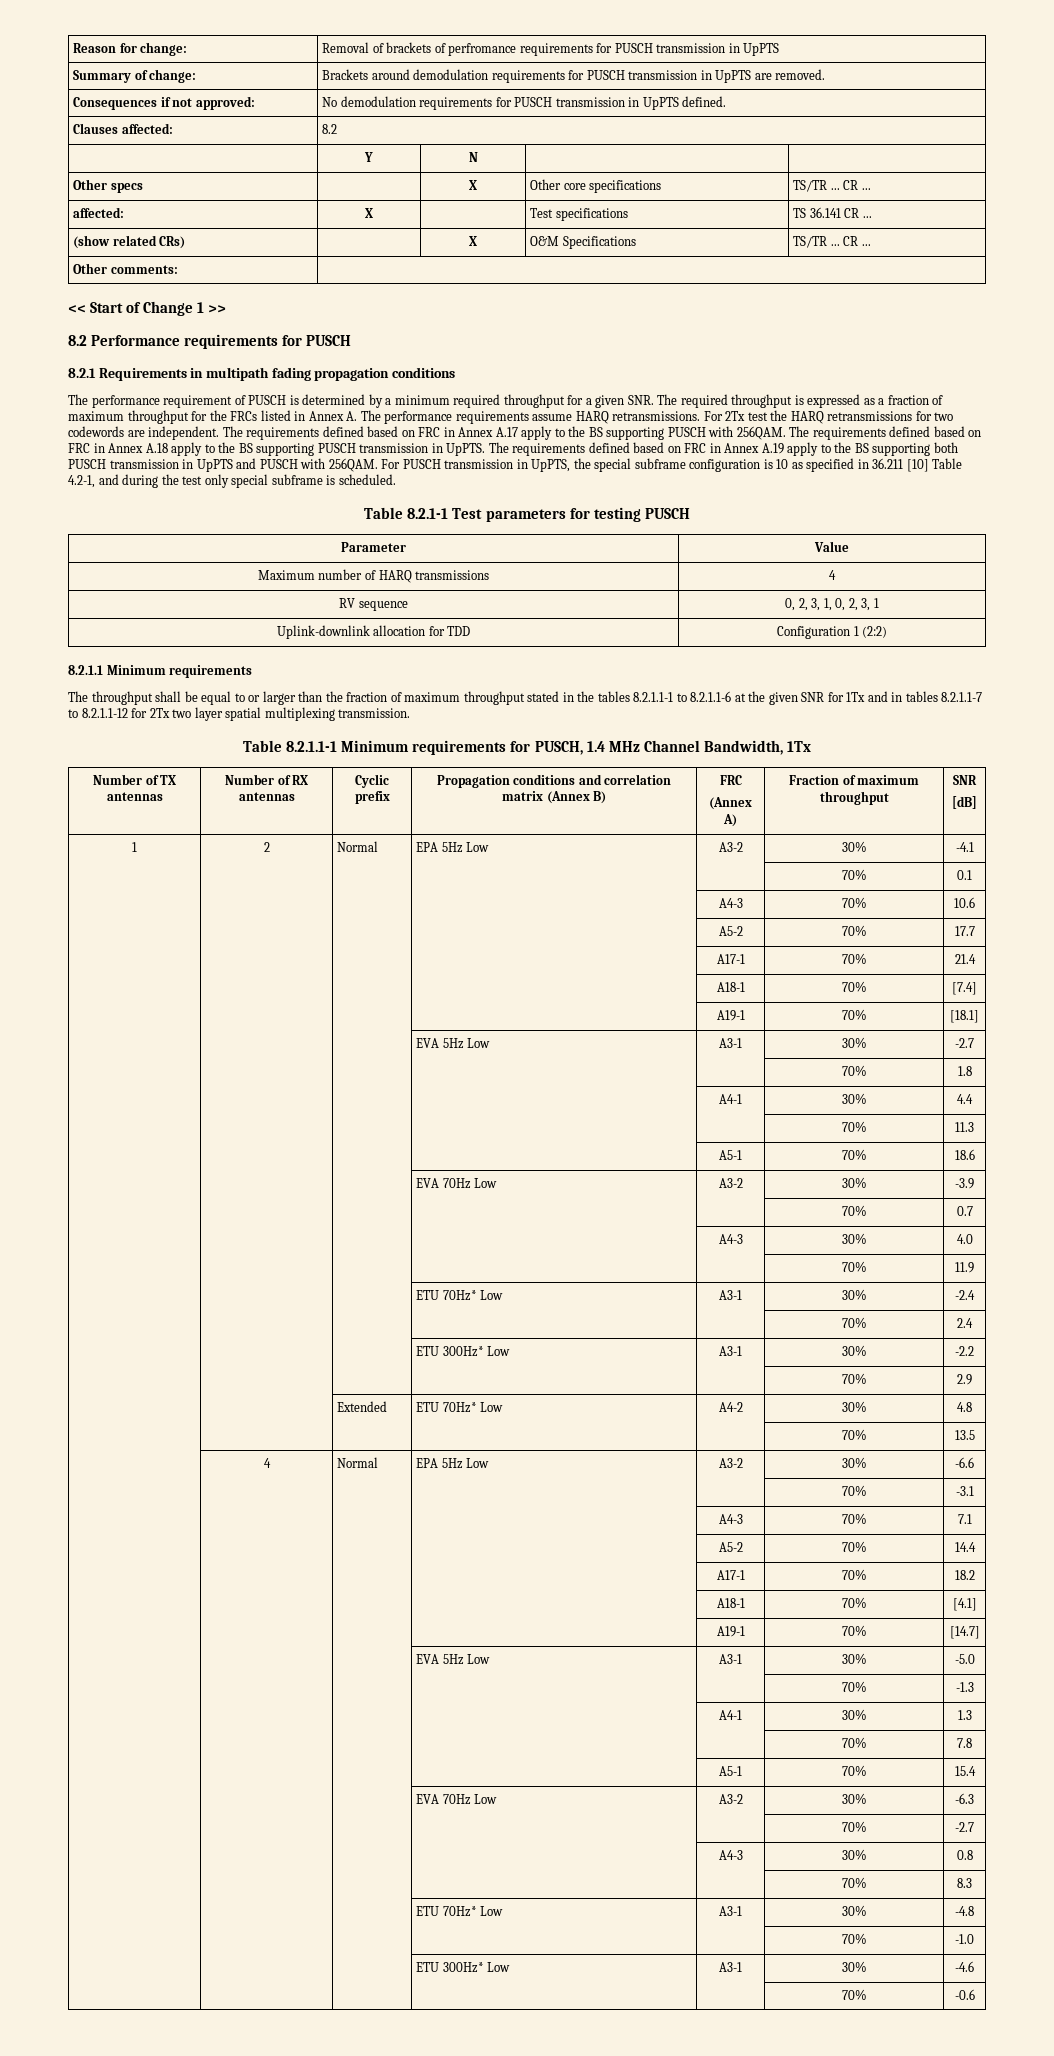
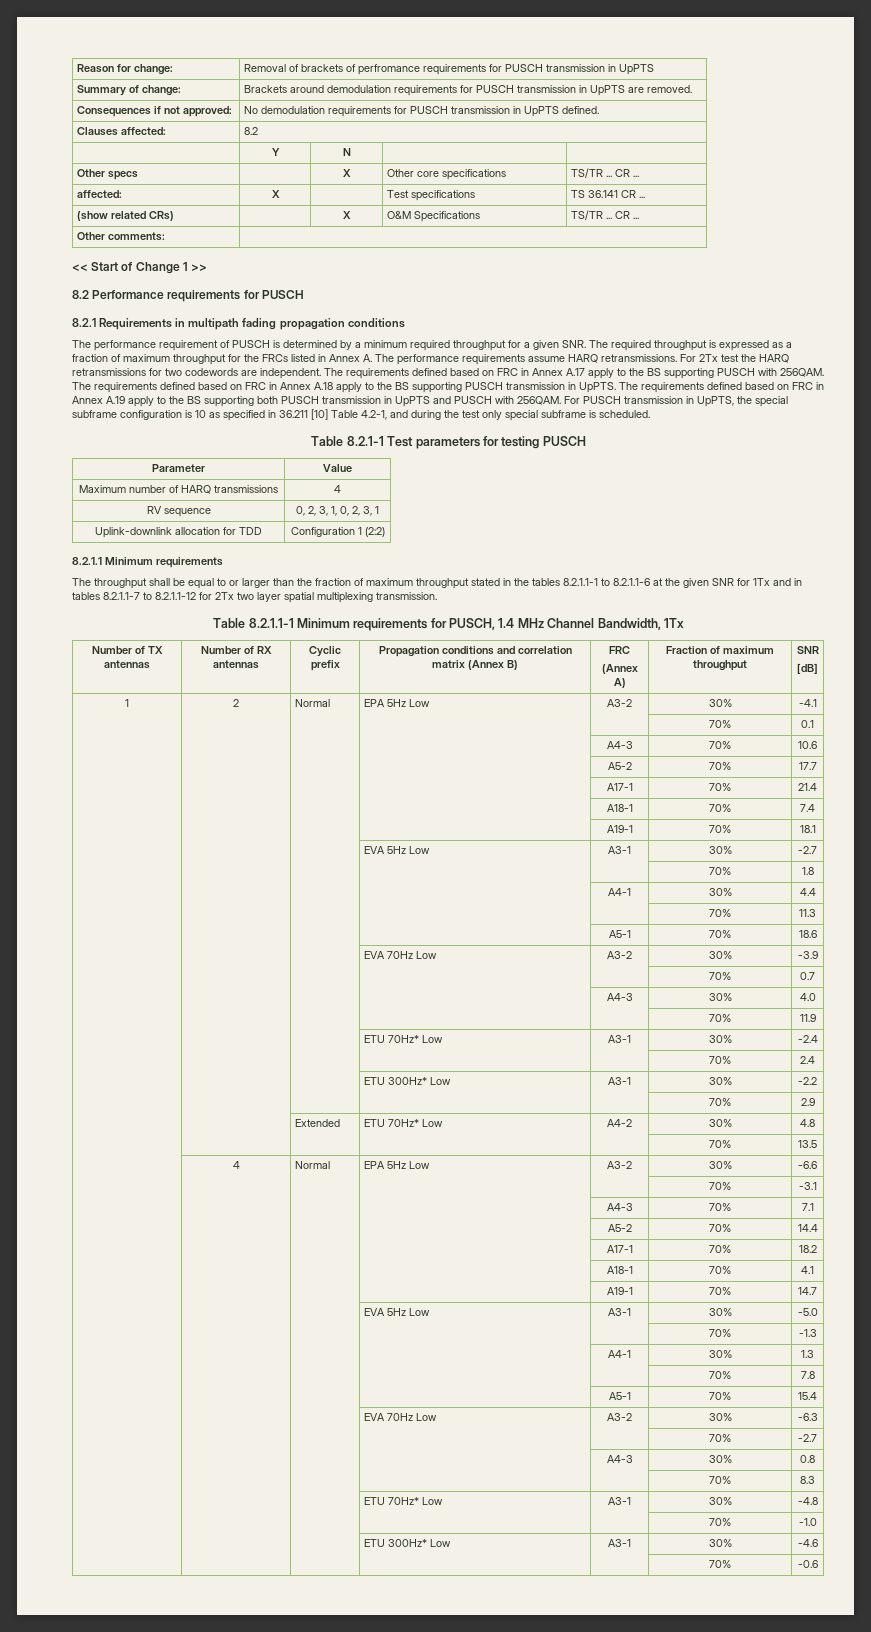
- | | | | A18-1 | 70% | [7.4]
- | | | | A19-1 | 70% | [18.1]
+ | | | | A18-1 | 70% | 7.4
+ | | | | A19-1 | 70% | 18.1
- | | | | A18-1 | 70% | [4.1]
- | | | | A19-1 | 70% | [14.7]
+ | | | | A18-1 | 70% | 4.1
+ | | | | A19-1 | 70% | 14.7

